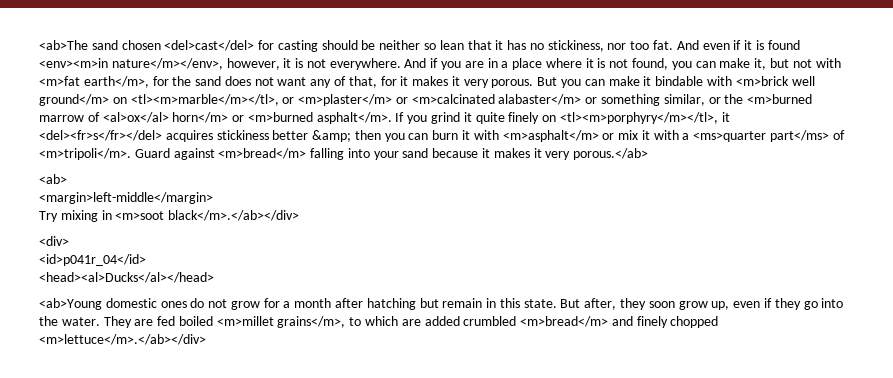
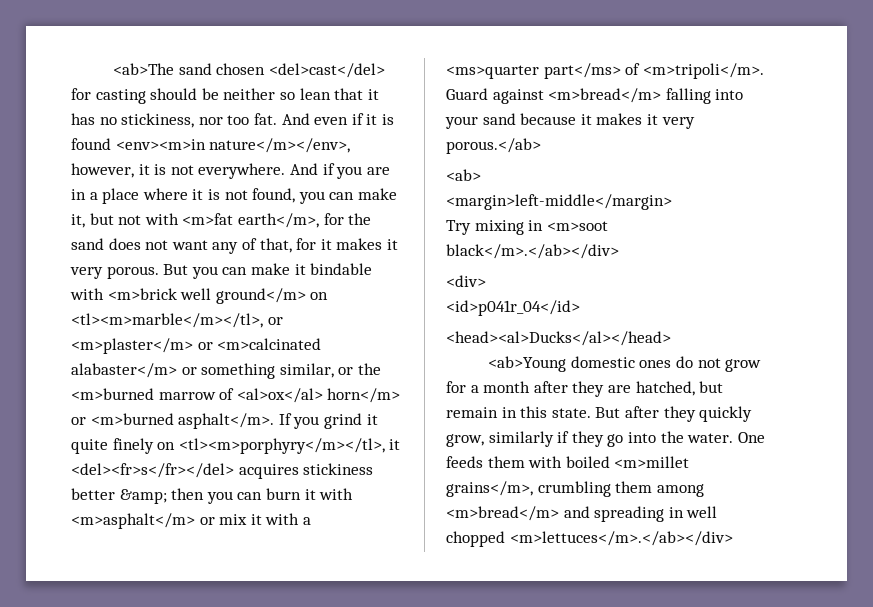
- <ab>Young domestic ones do not grow for a month after hatching but remain in this state.
+ <ab>Young domestic ones do not grow for a month after they are hatched, but remain in this state.
- But after, they soon grow up, even if they go into the water.
+ But after they quickly grow, similarly if they go into the water.
- They are fed boiled <m>millet grains</m>, to which are added crumbled <m>bread</m> and finely chopped <m>lettuce</m>.</ab></div>
+ One feeds them with boiled <m>millet grains</m>, crumbling them among <m>bread</m> and spreading in well chopped <m>lettuces</m>.</ab></div>

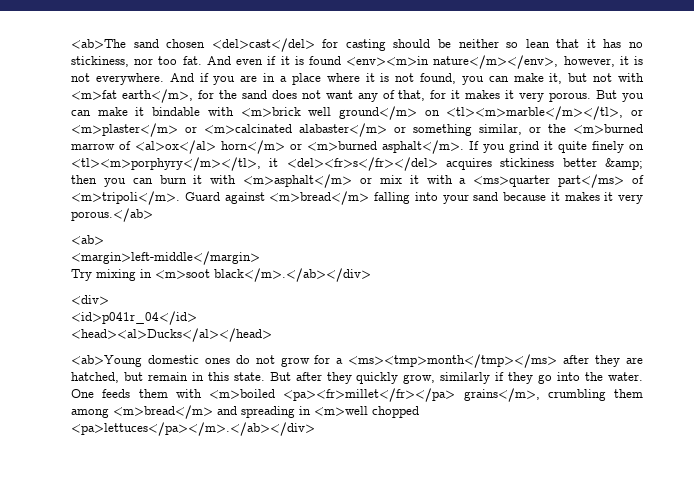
- <ab>Young domestic ones do not grow for a month after they are hatched, but remain in this state.
+ <ab>Young domestic ones do not grow for a <ms><tmp>month</tmp></ms> after they are hatched, but remain in this state.
- One feeds them with boiled <m>millet grains</m>, crumbling them among <m>bread</m> and spreading in well chopped <m>lettuces</m>.</ab></div>
+ One feeds them with <m>boiled <pa><fr>millet</fr></pa> grains</m>, crumbling them among <m>bread</m> and spreading in <m>well chopped <pa>lettuces</pa></m>.</ab></div>

